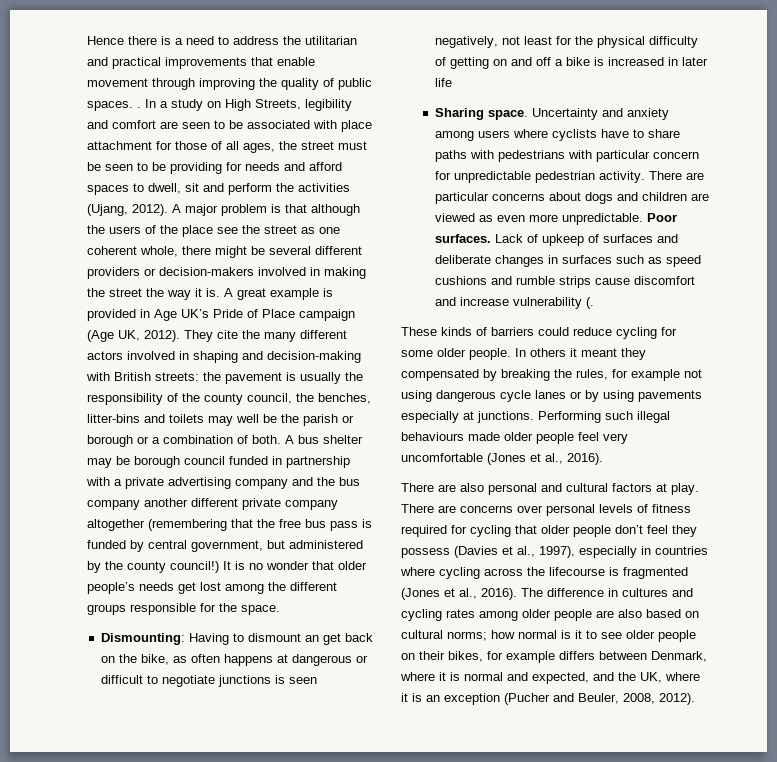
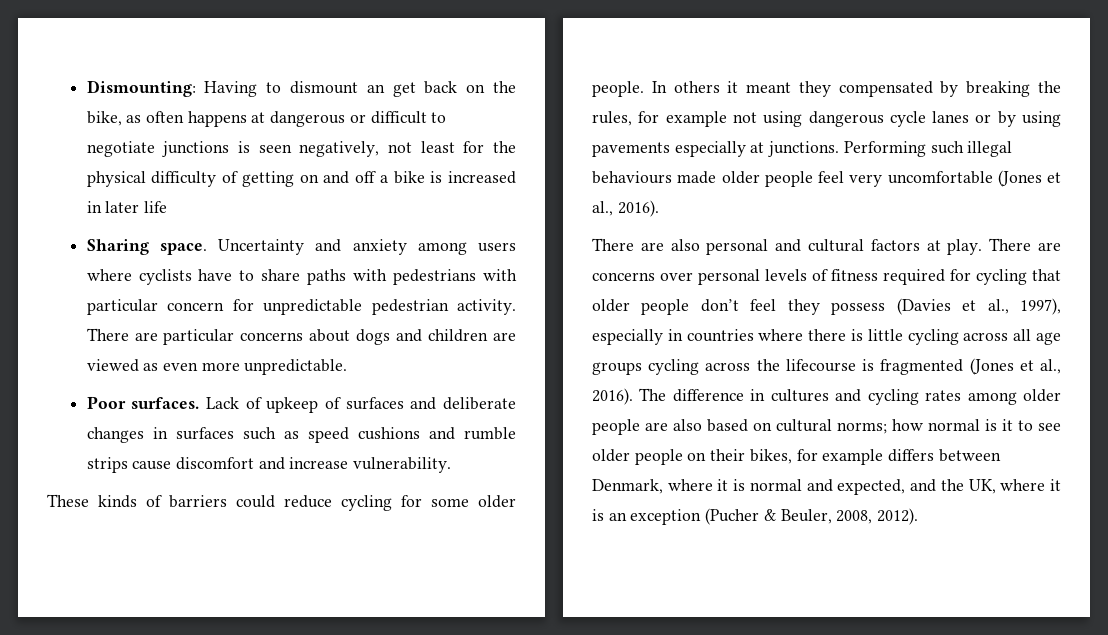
- Hence there is a need to address the utilitarian and practical improvements that enable movement through improving the quality of public spaces. . In a study on High Streets, legibility and comfort are seen to be associated with place attachment for those of all ages, the street must be seen to be providing for needs and afford spaces to dwell, sit and perform the activities (Ujang, 2012). A major problem is that although the users of the place see the street as one coherent whole, there might be several different providers or decision-makers involved in making the street the way it is. A great example is provided in Age UK’s Pride of Place campaign (Age UK, 2012). They cite the many different actors involved in shaping and decision-making with British streets: the pavement is usually the responsibility of the county council, the benches, litter-bins and toilets may well be the parish or borough or a combination of both. A bus shelter may be borough council funded in partnership with a private advertising company and the bus company another different private company altogether (remembering that the free bus pass is funded by central government, but administered by the county council!) It is no wonder that older people’s needs get lost among the different groups responsible for the space.
- There are particular concerns about dogs and children are viewed as even more unpredictable. Poor surfaces.
+ There are particular concerns about dogs and children are viewed as even more unpredictable.
+ Poor surfaces.
- Lack of upkeep of surfaces and deliberate changes in surfaces such as speed cushions and rumble strips cause discomfort and increase vulnerability (.
+ Lack of upkeep of surfaces and deliberate changes in surfaces such as speed cushions and rumble strips cause discomfort and increase vulnerability.
- There are concerns over personal levels of fitness required for cycling that older people don’t feel they possess (Davies et al., 1997), especially in countries where cycling across the lifecourse is fragmented (Jones et al., 2016).
+ There are concerns over personal levels of fitness required for cycling that older people don’t feel they possess (Davies et al., 1997), especially in countries where there is little cycling across all age groups cycling across the lifecourse is fragmented (Jones et al., 2016).
- The difference in cultures and cycling rates among older people are also based on cultural norms; how normal is it to see older people on their bikes, for example differs between Denmark, where it is normal and expected, and the UK, where it is an exception (Pucher and Beuler, 2008, 2012).
+ The difference in cultures and cycling rates among older people are also based on cultural norms; how normal is it to see older people on their bikes, for example differs between Denmark, where it is normal and expected, and the UK, where it is an exception (Pucher & Beuler, 2008, 2012).

